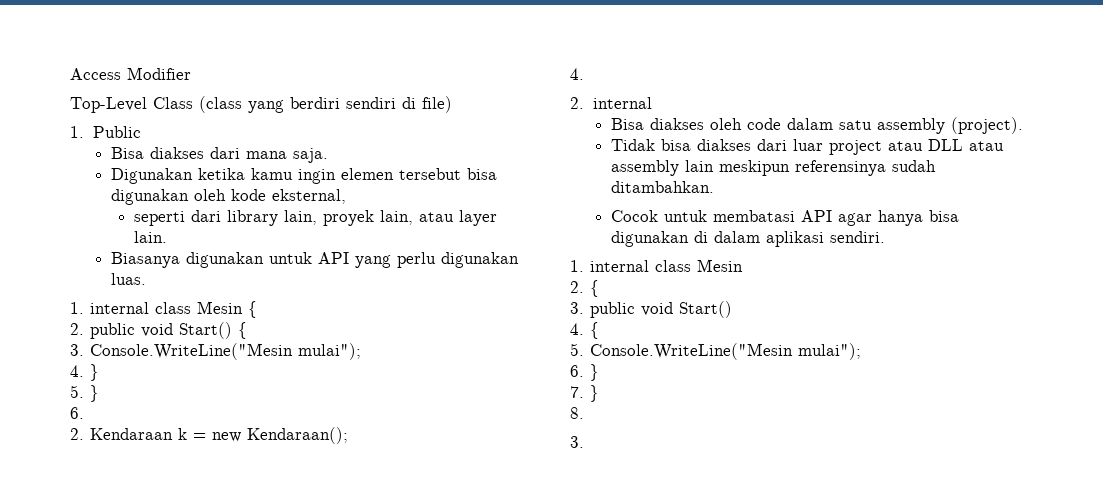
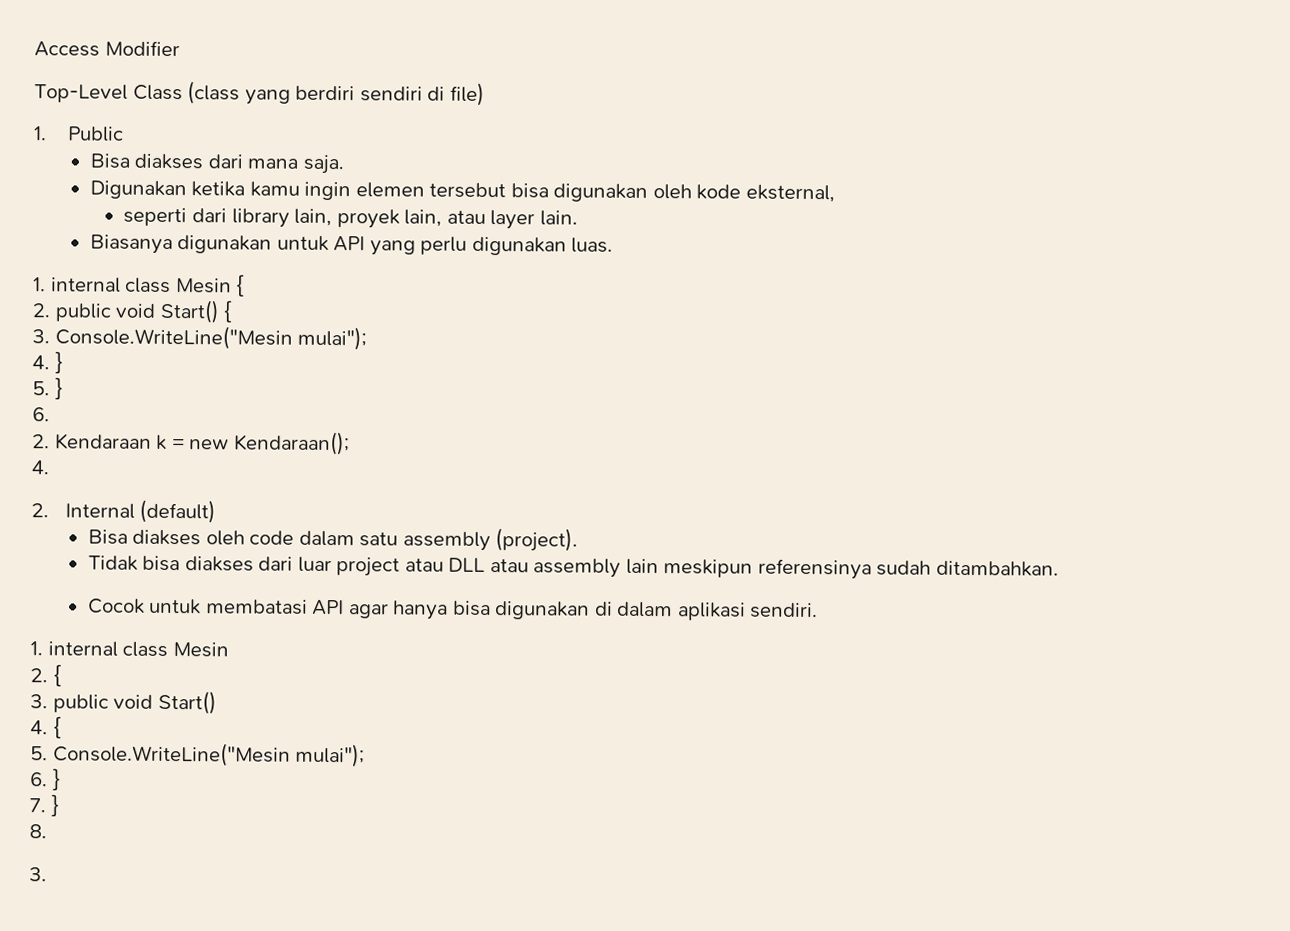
- 2. internal
+ 2. Internal (default)

